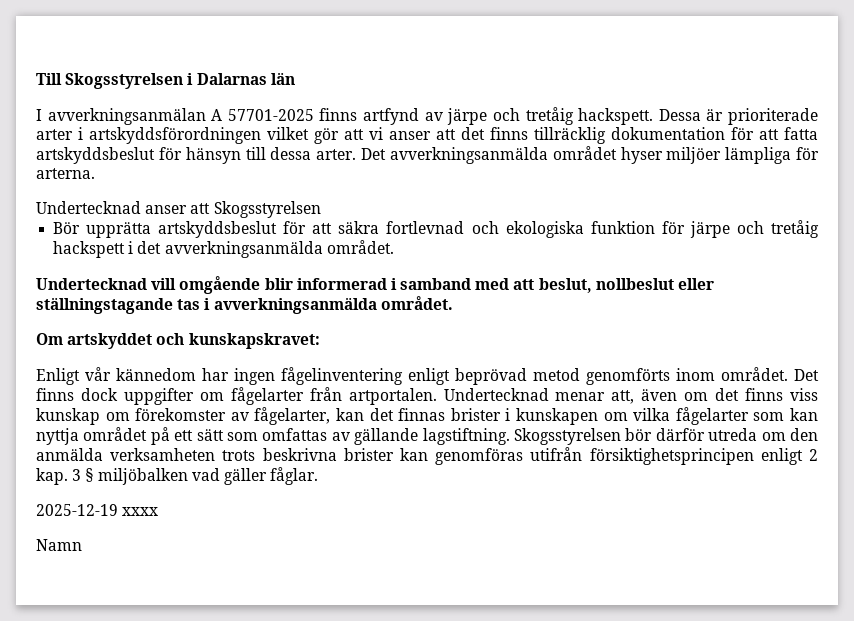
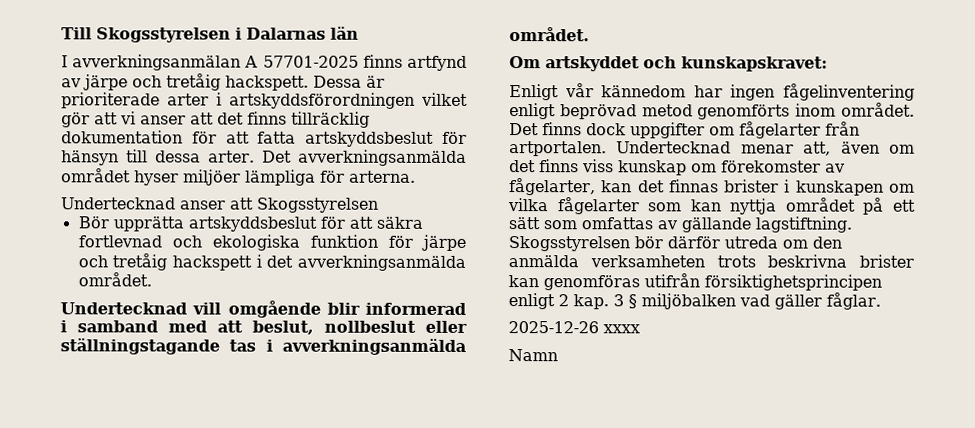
- 2025-12-19 xxxx
+ 2025-12-26 xxxx

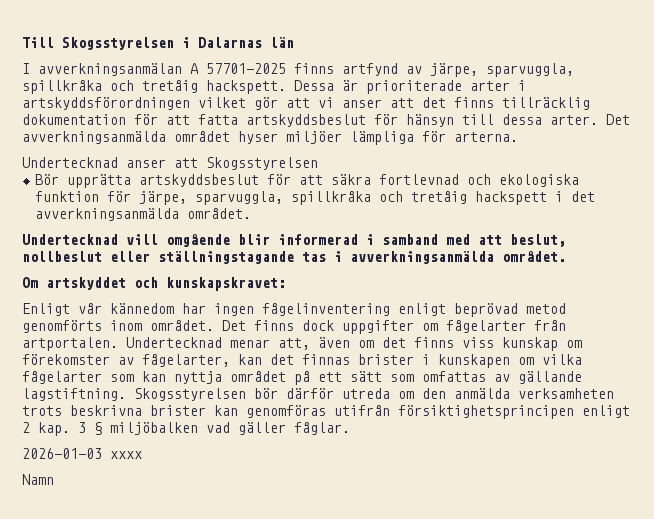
- I avverkningsanmälan A 57701-2025 finns artfynd av järpe och tretåig hackspett.
+ I avverkningsanmälan A 57701-2025 finns artfynd av järpe, sparvuggla, spillkråka och tretåig hackspett.
- Bör upprätta artskyddsbeslut för att säkra fortlevnad och ekologiska funktion för järpe och tretåig hackspett i det avverkningsanmälda området.
+ Bör upprätta artskyddsbeslut för att säkra fortlevnad och ekologiska funktion för järpe, sparvuggla, spillkråka och tretåig hackspett i det avverkningsanmälda området.
- 2025-12-26 xxxx
+ 2026-01-03 xxxx

